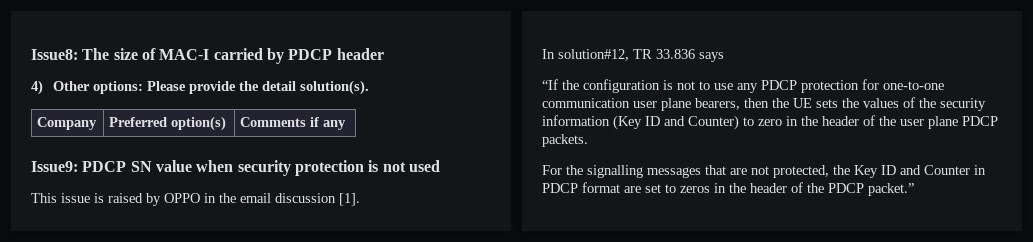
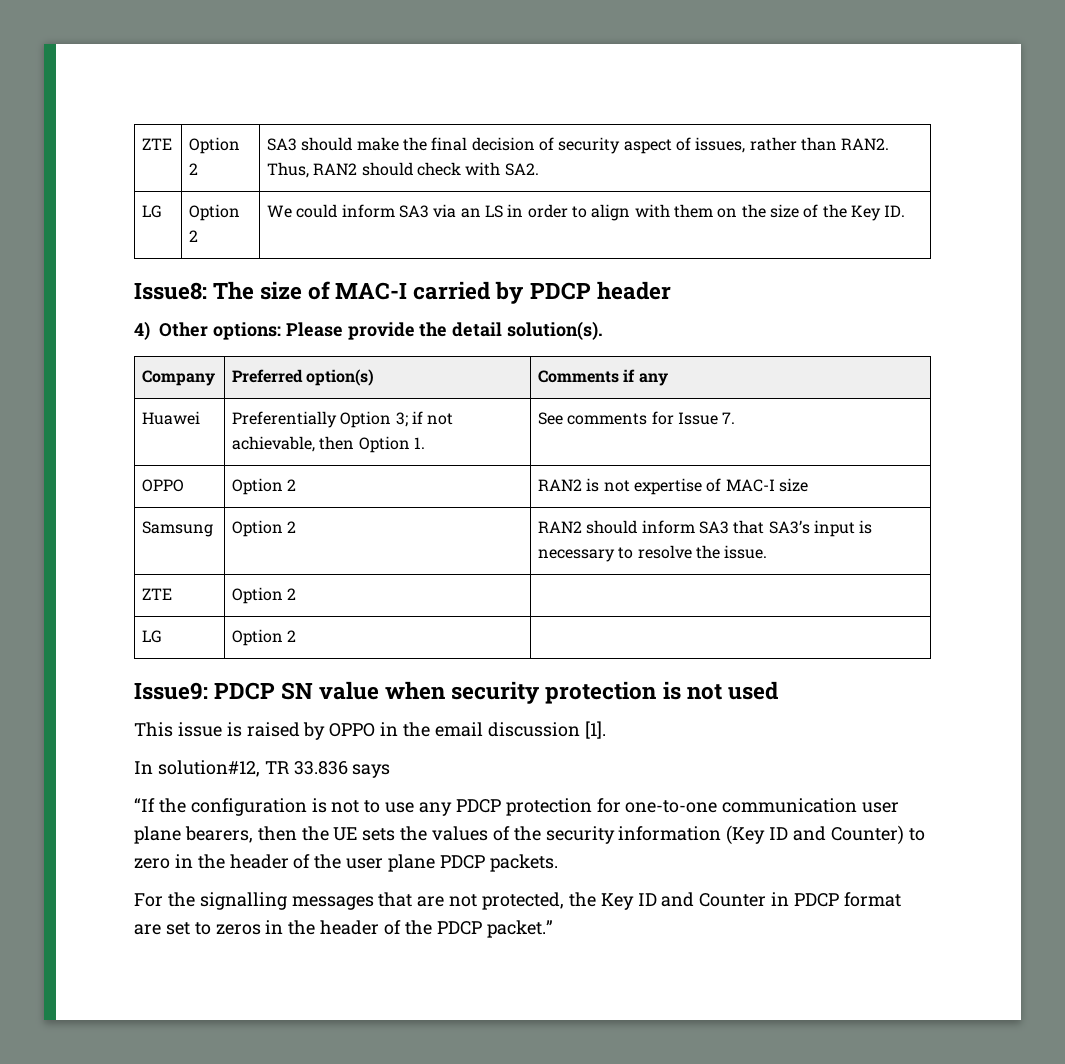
+ ZTE | Option 2 | SA3 should make the final decision of security aspect of issues, rather than RAN2. Thus, RAN2 should check with SA2.
+ LG | Option 2 | We could inform SA3 via an LS in order to align with them on the size of the Key ID.
+ Huawei | Preferentially Option 3; if not achievable, then Option 1. | See comments for Issue 7.
+ OPPO | Option 2 | RAN2 is not expertise of MAC-I size
+ Samsung | Option 2 | RAN2 should inform SA3 that SA3’s input is necessary to resolve the issue.
+ ZTE | Option 2 |
+ LG | Option 2 |

